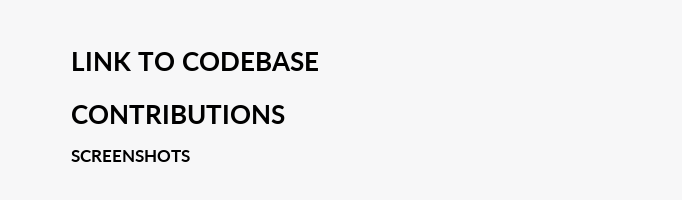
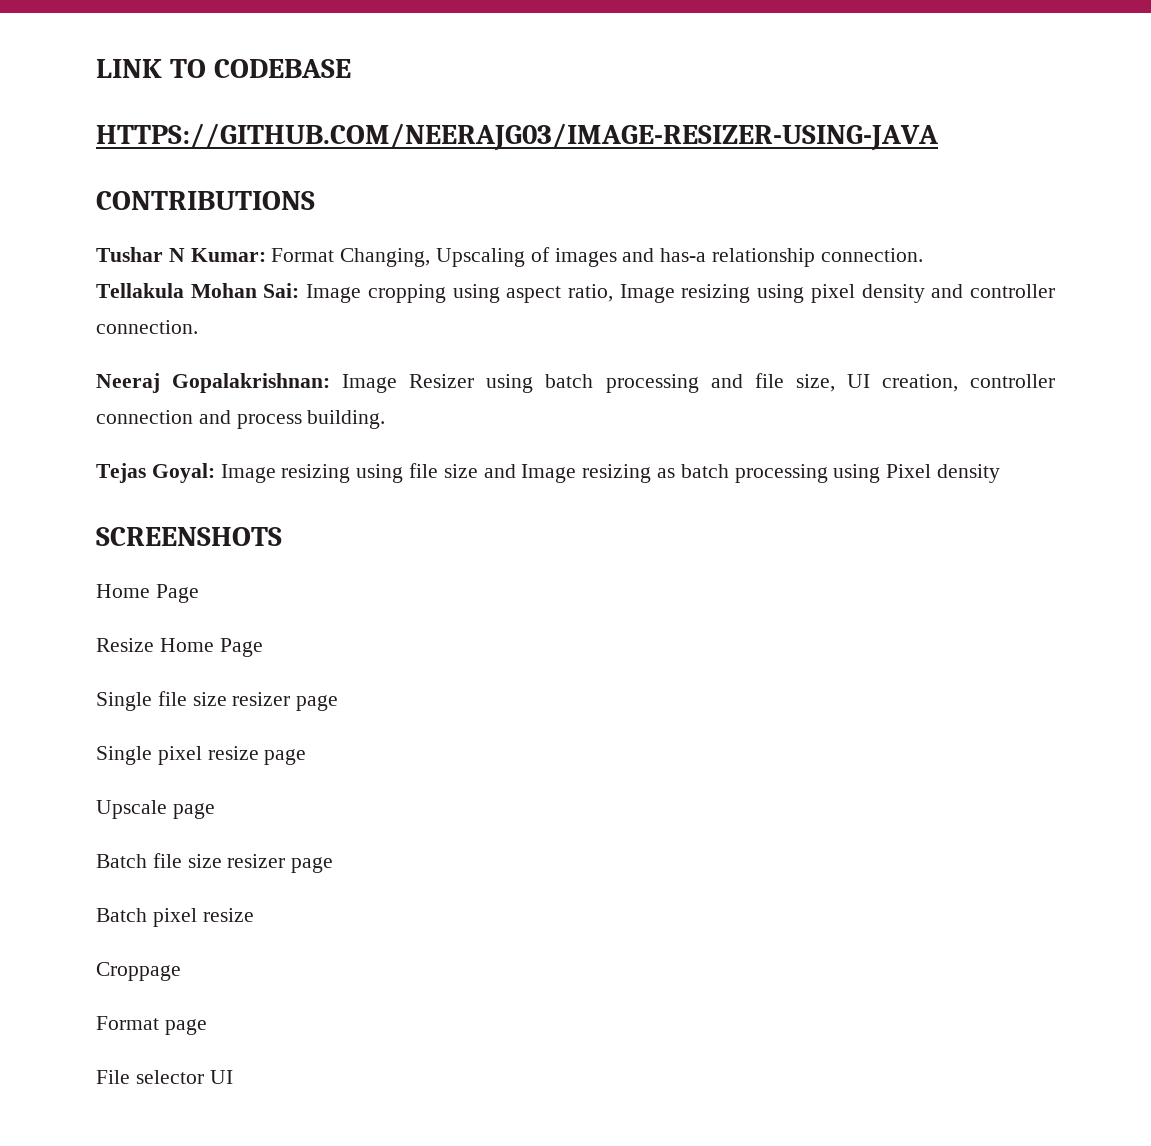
+ HTTPS://GITHUB.COM/NEERAJG03/IMAGE-RESIZER-USING-JAVA
+ Tushar N Kumar: Format Changing, Upscaling of images and has-a relationship connection.
+ Tellakula Mohan Sai: Image cropping using aspect ratio, Image resizing using pixel density and controller connection.
+ Neeraj Gopalakrishnan: Image Resizer using batch processing and file size, UI creation, controller connection and process building.
+ Tejas Goyal: Image resizing using file size and Image resizing as batch processing using Pixel density
  SCREENSHOTS
+ Home Page
+ Resize Home Page
+ Single file size resizer page
+ Single pixel resize page
+ Upscale page
+ Batch file size resizer page
+ Batch pixel resize
+ Croppage
+ Format page
+ File selector UI

